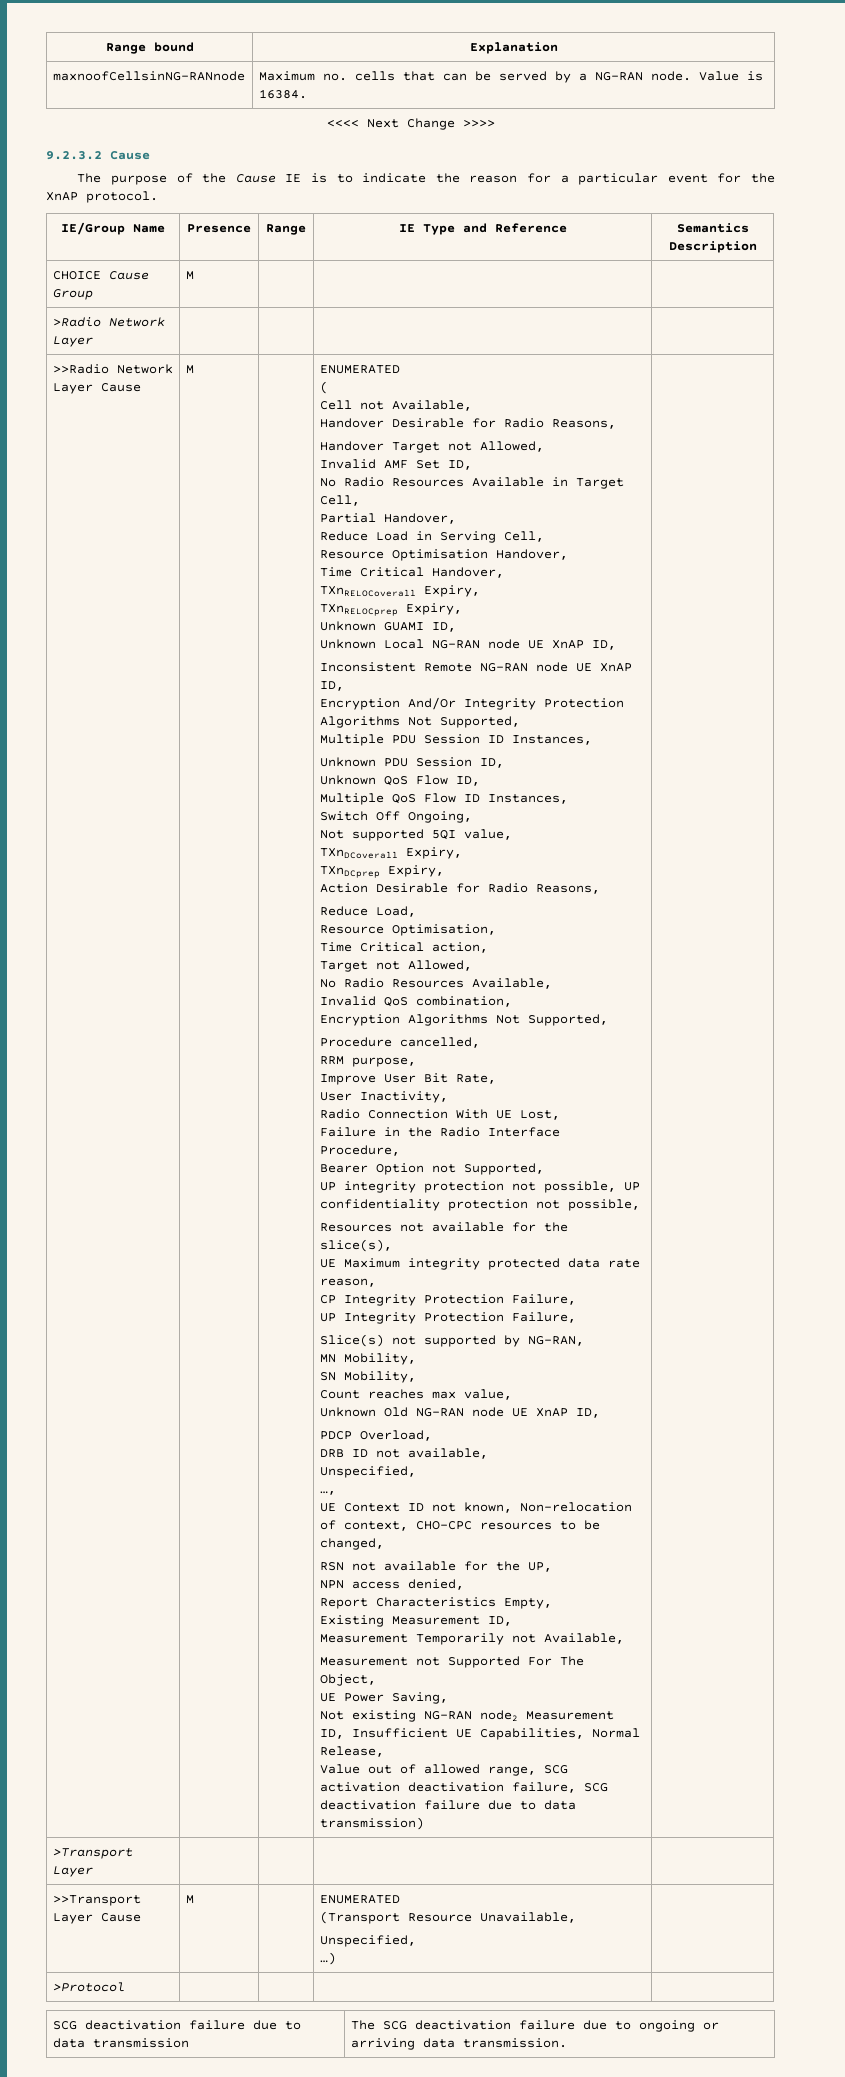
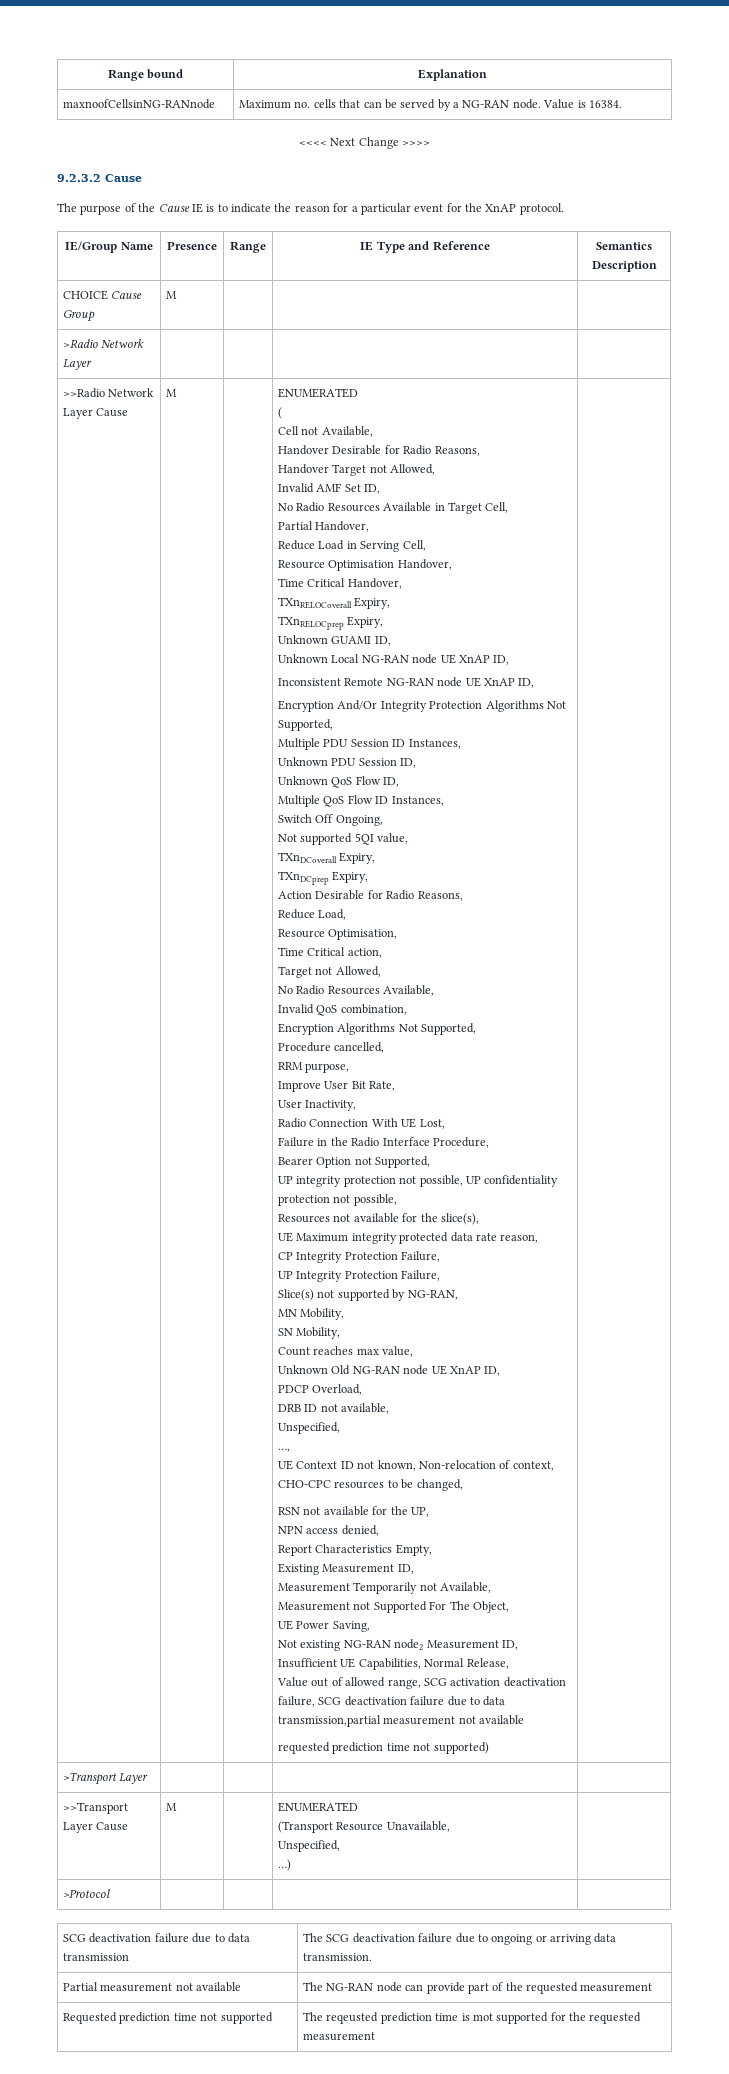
- Value out of allowed range, SCG activation deactivation failure, SCG deactivation failure due to data transmission)
+ Value out of allowed range, SCG activation deactivation failure, SCG deactivation failure due to data transmission,partial measurement not available
+ requested prediction time not supported)
+ Partial measurement not available | The NG-RAN node can provide part of the requested measurement
+ Requested prediction time not supported | The reqeusted prediction time is mot supported for the requested measurement

